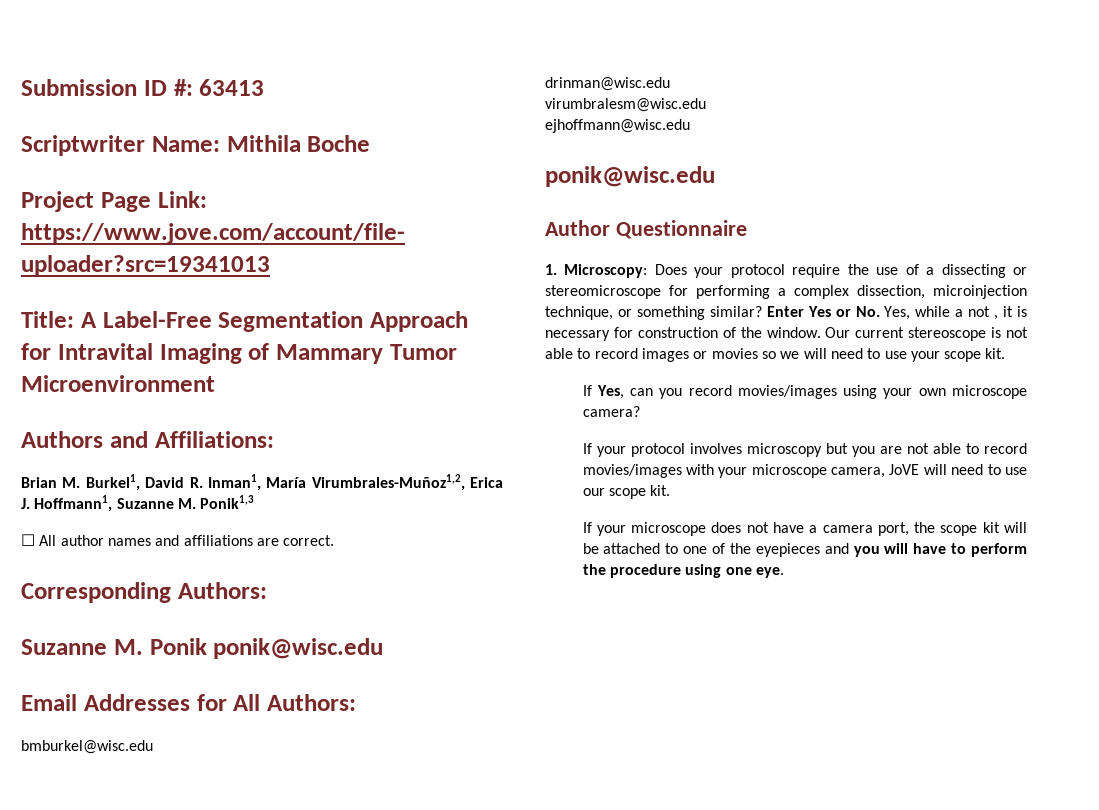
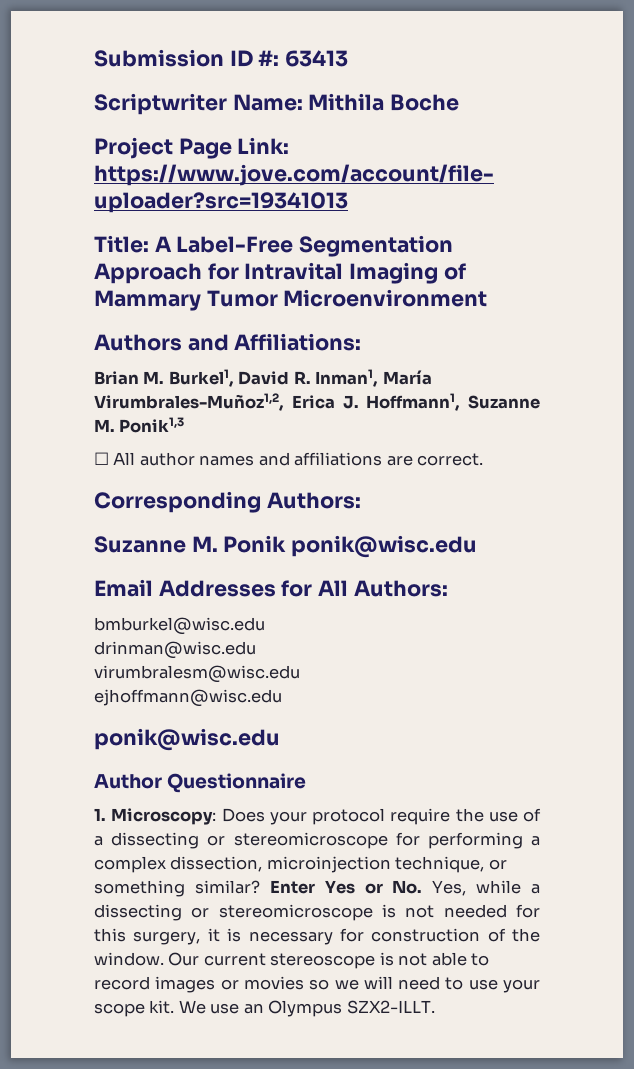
- Enter Yes or No. Yes, while a not , it is necessary for construction of the window.
+ Enter Yes or No. Yes, while a dissecting or stereomicroscope is not needed for this surgery, it is necessary for construction of the window.
- Our current stereoscope is not able to record images or movies so we will need to use your scope kit.
- If Yes, can you record movies/images using your own microscope camera?
- If your protocol involves microscopy but you are not able to record movies/images with your microscope camera, JoVE will need to use our scope kit.
- If your microscope does not have a camera port, the scope kit will be attached to one of the eyepieces and you will have to perform the procedure using one eye.
+ Our current stereoscope is not able to record images or movies so we will need to use your scope kit. We use an Olympus SZX2-ILLT.

